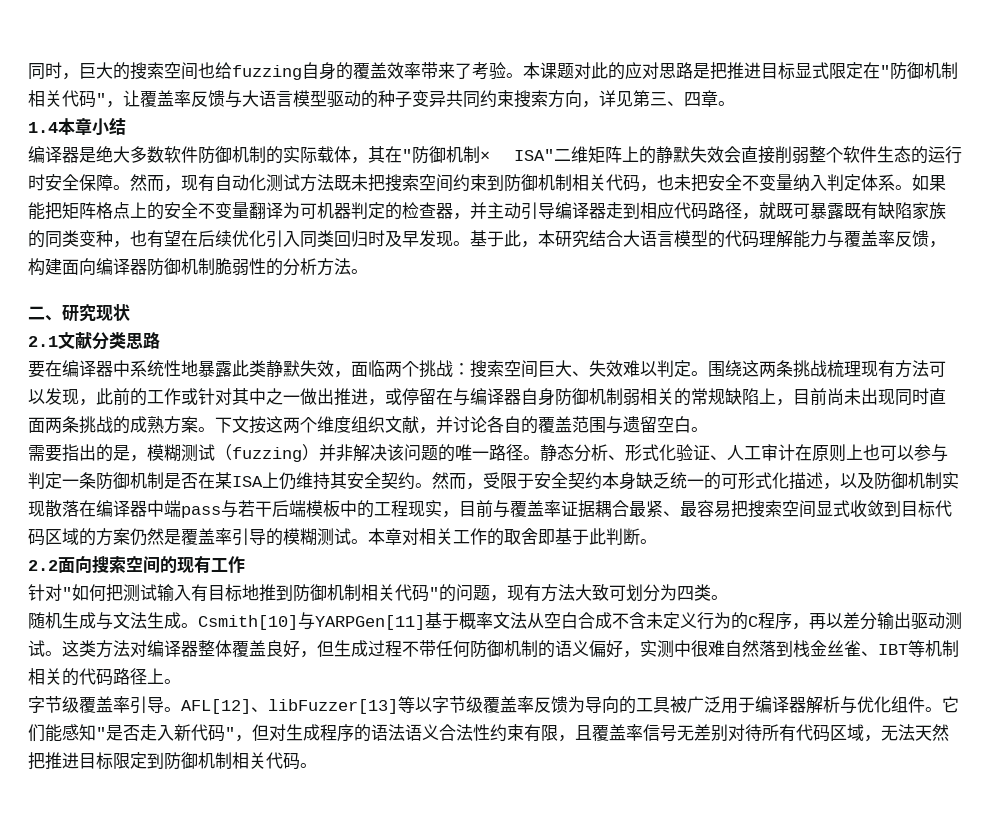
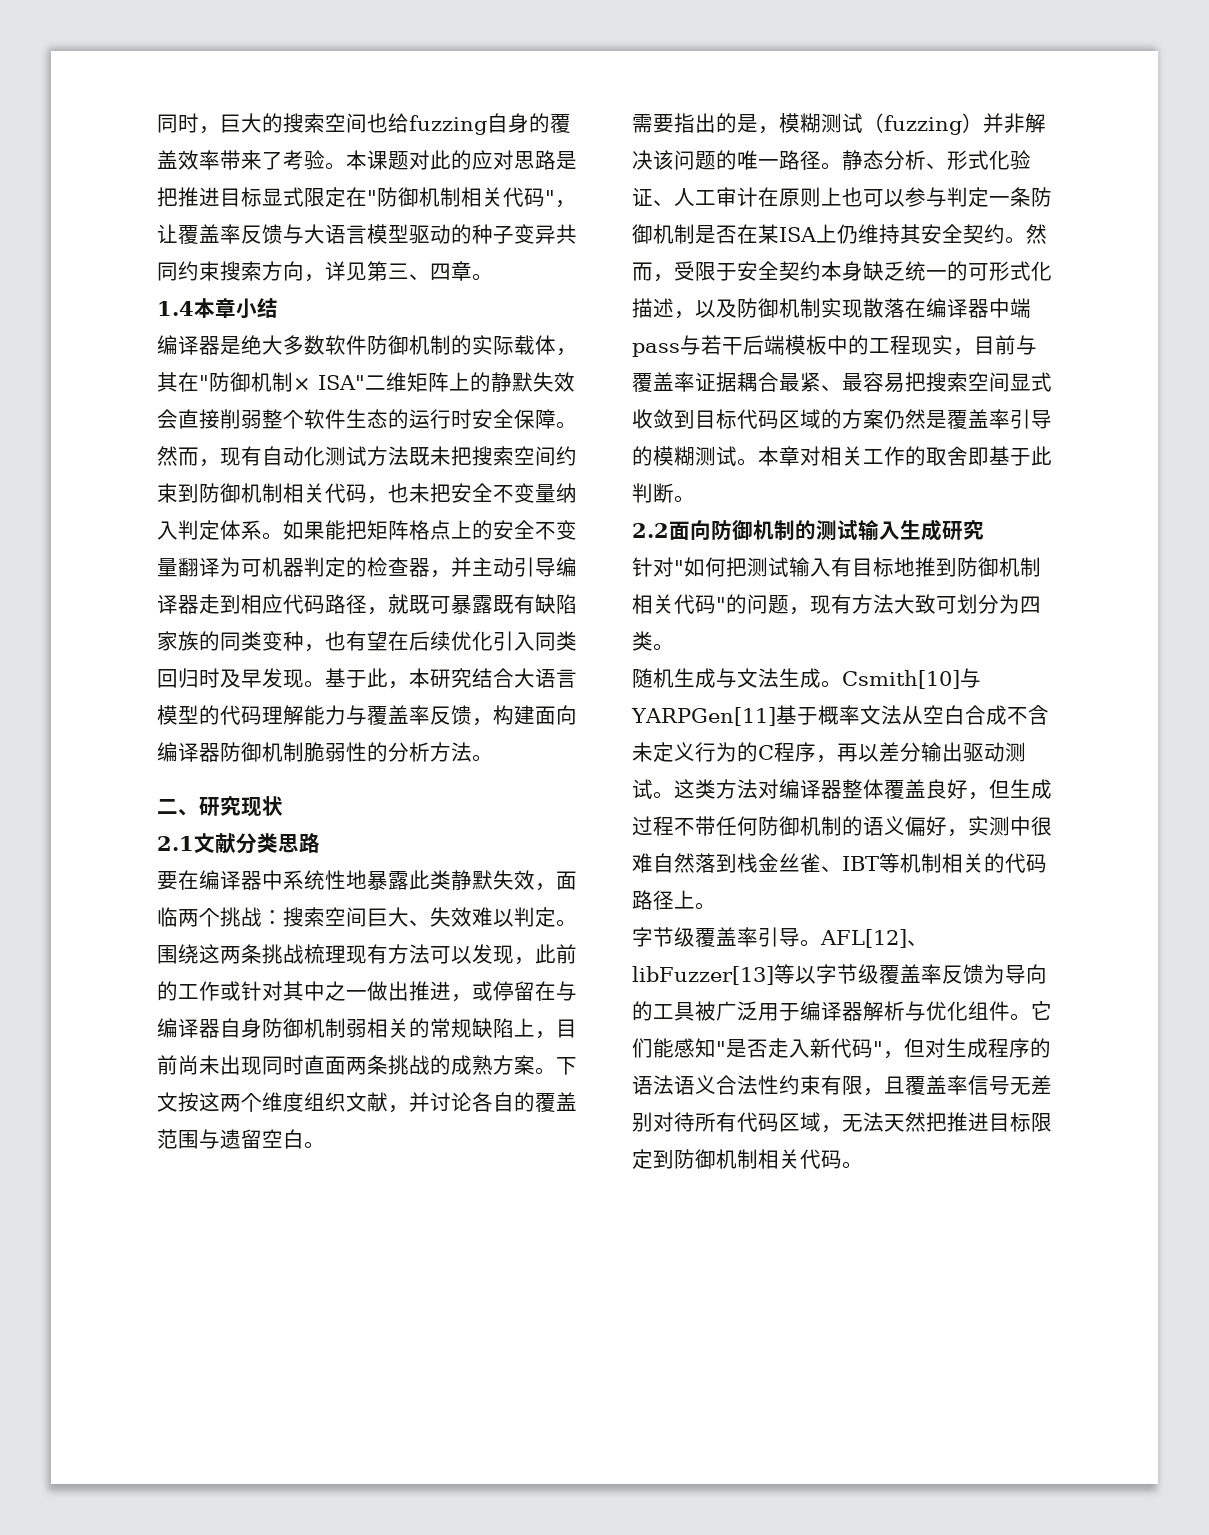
- 2.2面向搜索空间的现有工作
+ 2.2面向防御机制的测试输入生成研究

